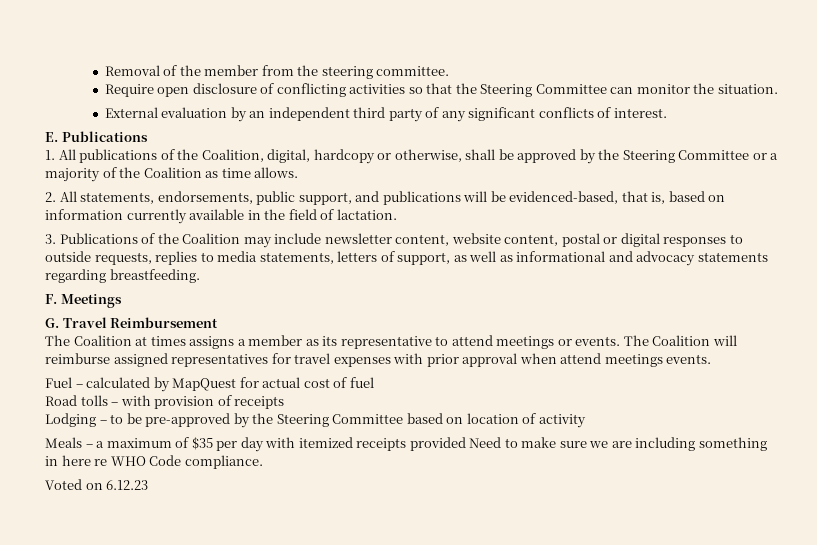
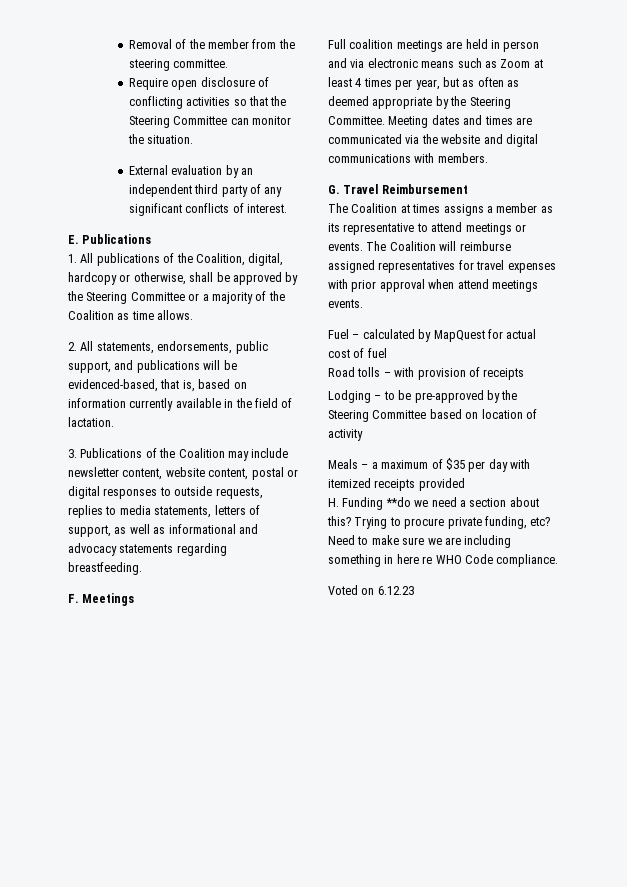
+ Full coalition meetings are held in person and via electronic means such as Zoom at least 4 times per year, but as often as deemed appropriate by the Steering Committee. Meeting dates and times are communicated via the website and digital communications with members.
- Meals – a maximum of $35 per day with itemized receipts provided Need to make sure we are including something in here re WHO Code compliance.
+ Meals – a maximum of $35 per day with itemized receipts provided
+ H. Funding **do we need a section about this? Trying to procure private funding, etc? Need to make sure we are including something in here re WHO Code compliance.

